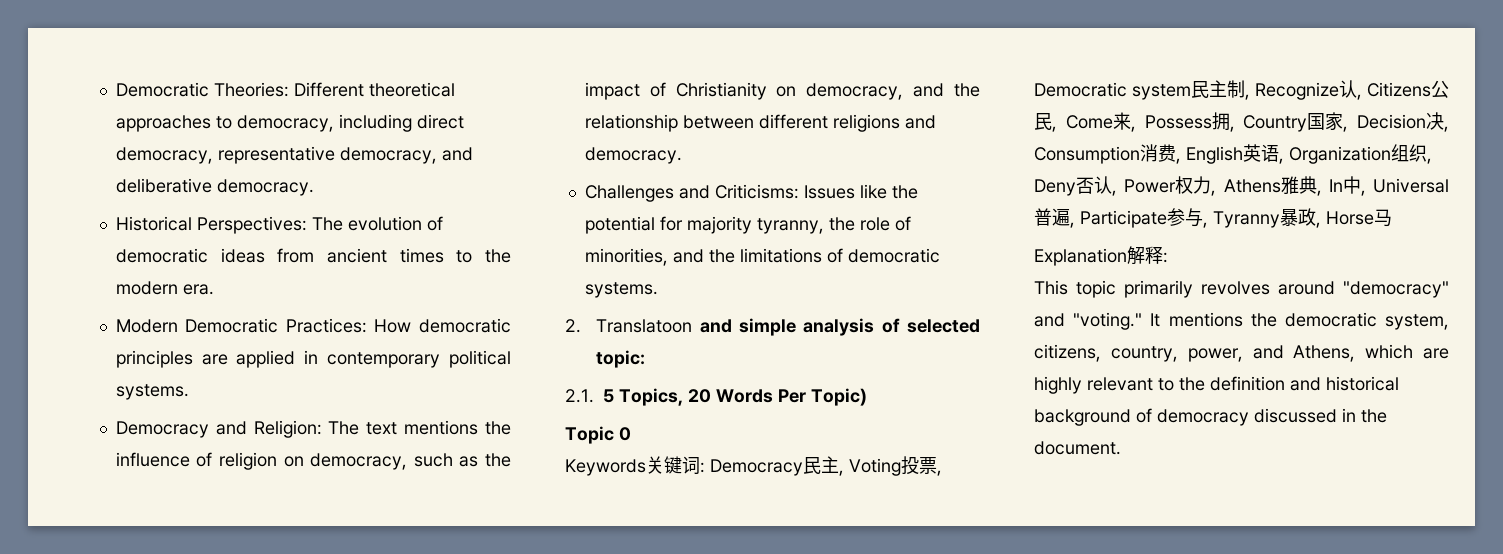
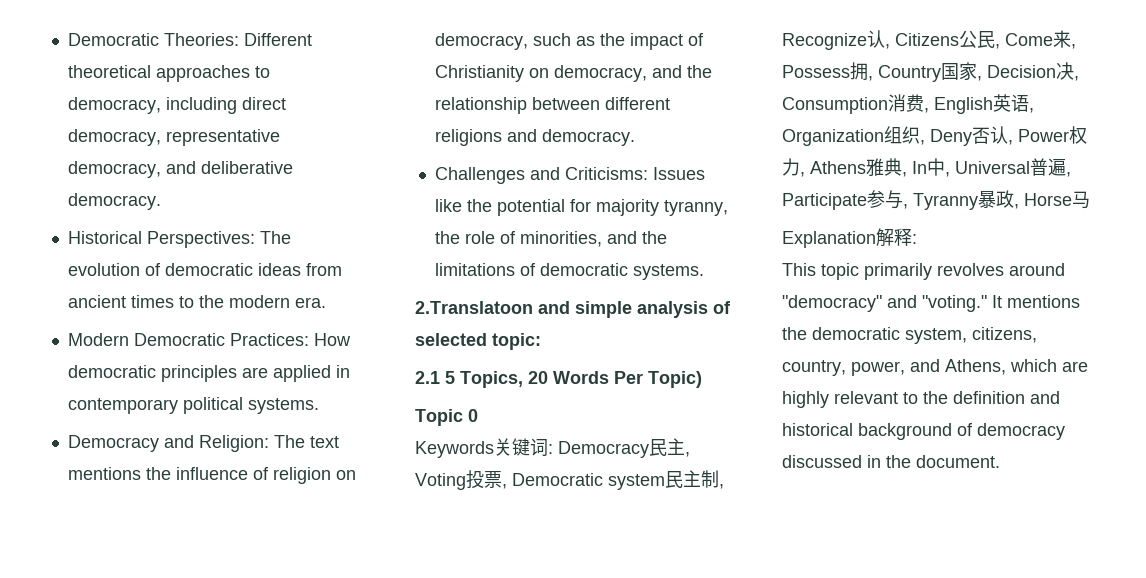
- 2. Translatoon and simple analysis of selected topic:
+ 2.Translatoon and simple analysis of selected topic:
- 2.1. 5 Topics, 20 Words Per Topic)
+ 2.1 5 Topics, 20 Words Per Topic)

